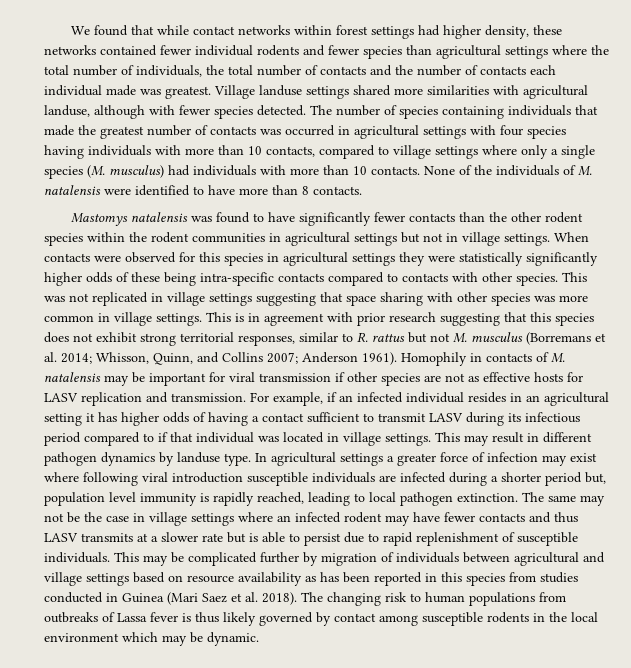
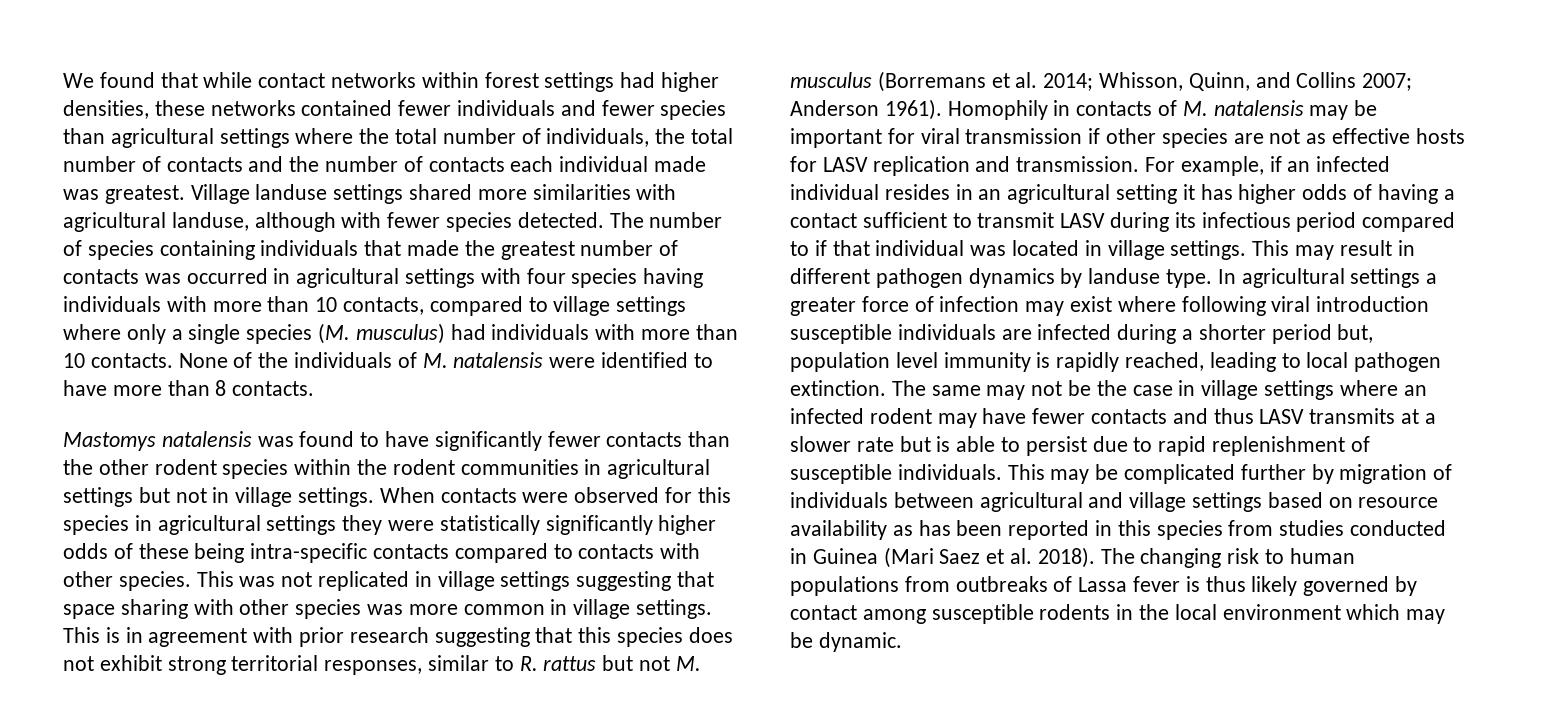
- We found that while contact networks within forest settings had higher density, these networks contained fewer individual rodents and fewer species than agricultural settings where the total number of individuals, the total number of contacts and the number of contacts each individual made was greatest.
+ We found that while contact networks within forest settings had higher densities, these networks contained fewer individuals and fewer species than agricultural settings where the total number of individuals, the total number of contacts and the number of contacts each individual made was greatest.

